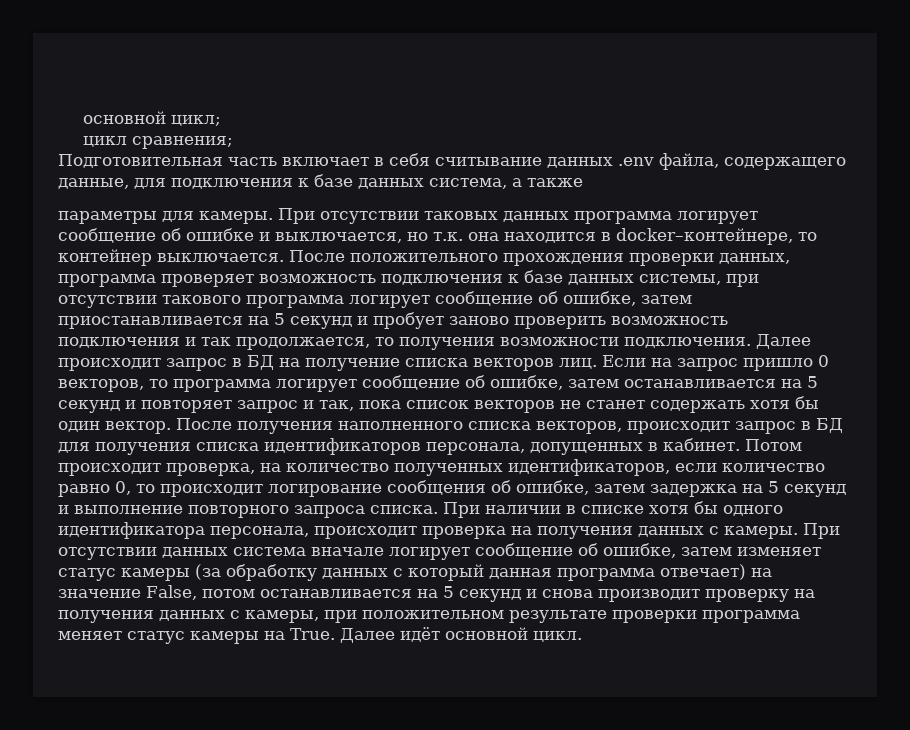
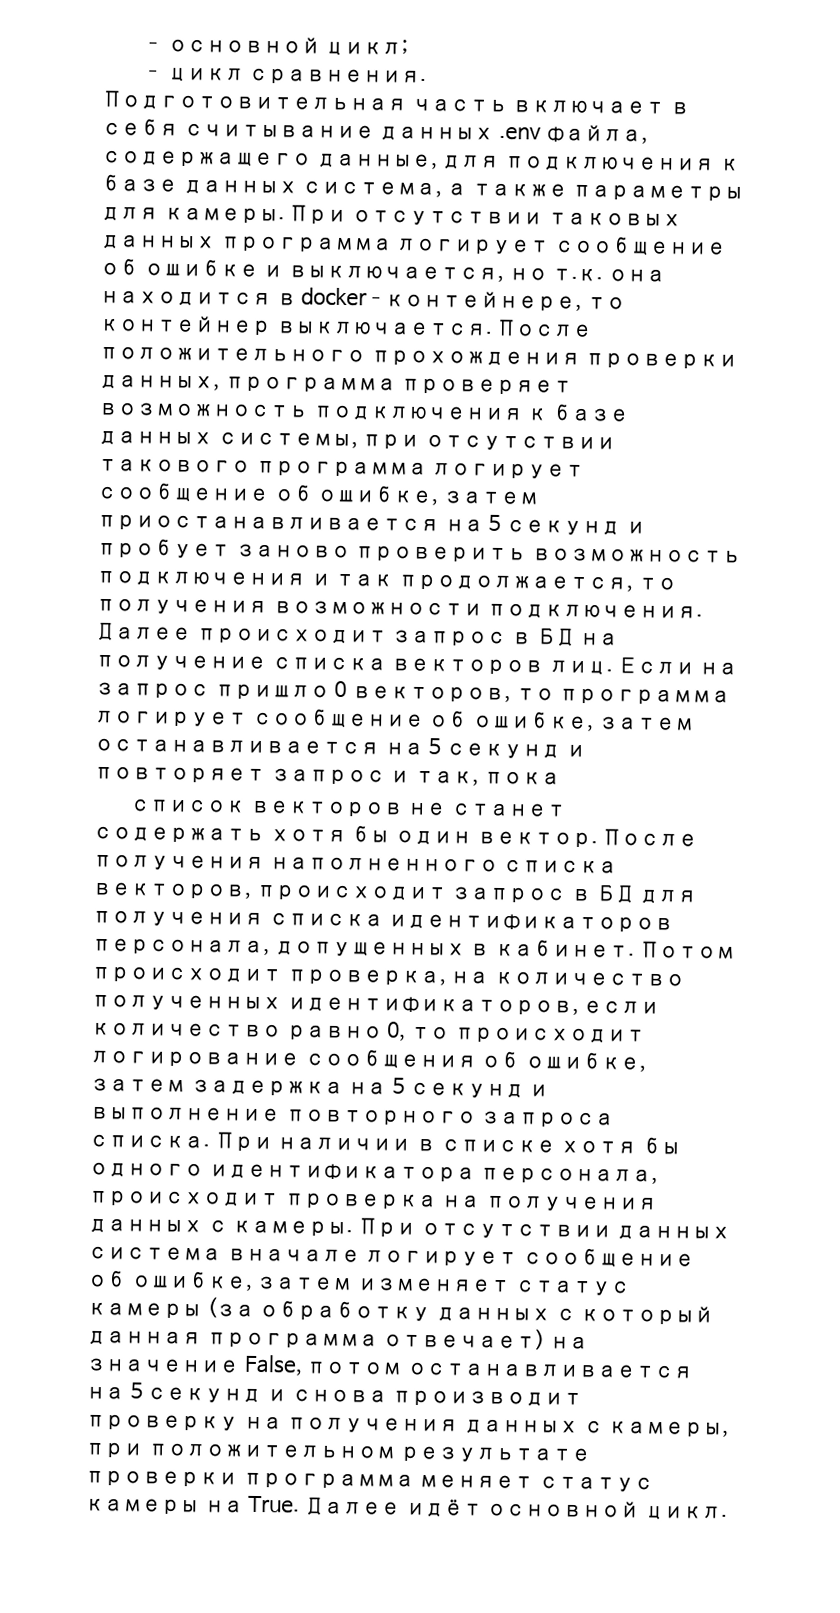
- основной цикл;
+ – основной цикл;
- цикл сравнения;
+ – цикл сравнения.
- Подготовительная часть включает в себя считывание данных .env файла, содержащего данные, для подключения к базе данных система, а также
- параметры для камеры.
+ Подготовительная часть включает в себя считывание данных .env файла, содержащего данные, для подключения к базе данных система, а также параметры для камеры.
- Если на запрос пришло 0 векторов, то программа логирует сообщение об ошибке, затем останавливается на 5 секунд и повторяет запрос и так, пока список векторов не станет содержать хотя бы один вектор.
+ Если на запрос пришло 0 векторов, то программа логирует сообщение об ошибке, затем останавливается на 5 секунд и повторяет запрос и так, пока
+ список векторов не станет содержать хотя бы один вектор.

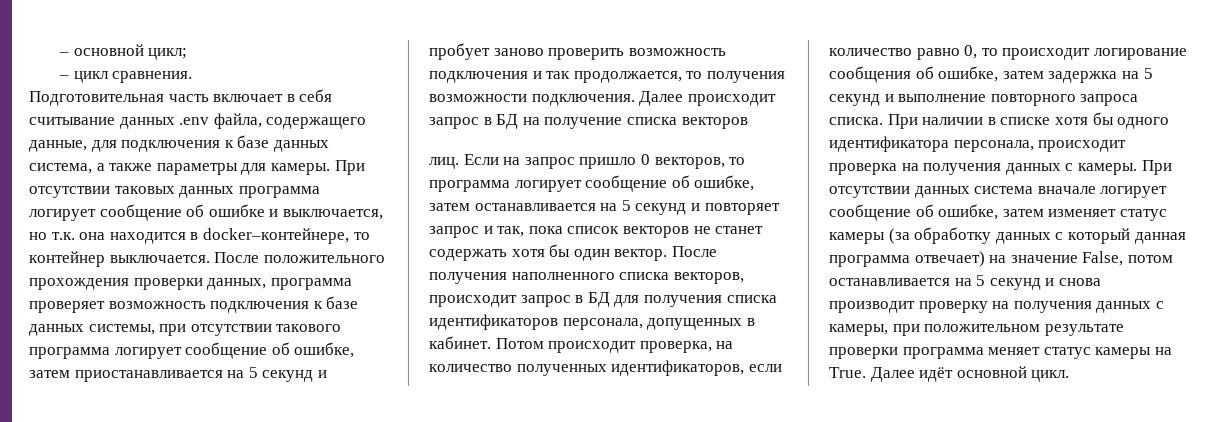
- Далее происходит запрос в БД на получение списка векторов лиц.
+ Далее происходит запрос в БД на получение списка векторов
+ лиц.
- Если на запрос пришло 0 векторов, то программа логирует сообщение об ошибке, затем останавливается на 5 секунд и повторяет запрос и так, пока
- список векторов не станет содержать хотя бы один вектор.
+ Если на запрос пришло 0 векторов, то программа логирует сообщение об ошибке, затем останавливается на 5 секунд и повторяет запрос и так, пока список векторов не станет содержать хотя бы один вектор.

